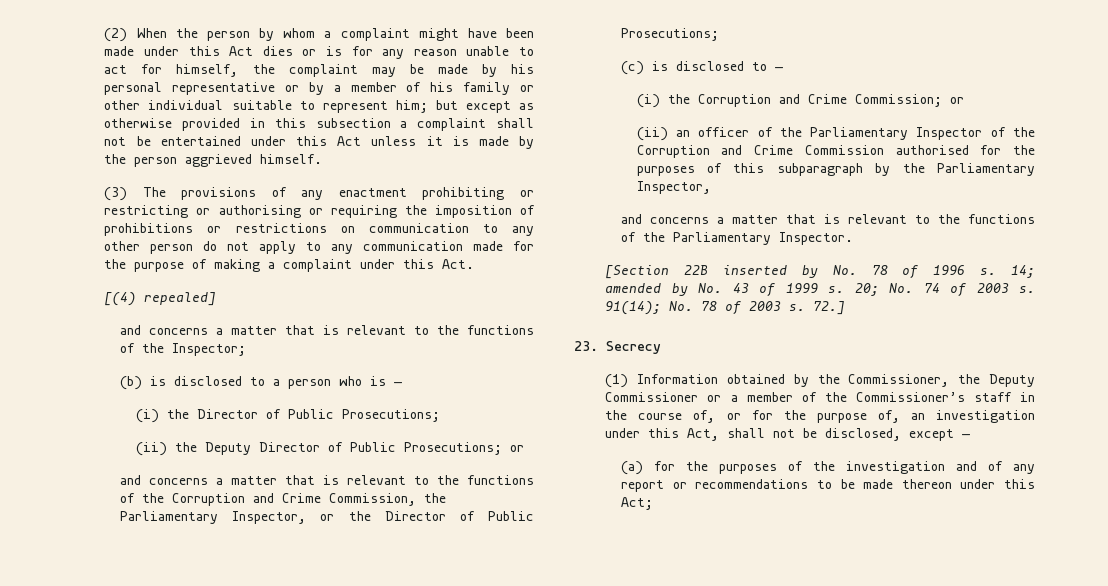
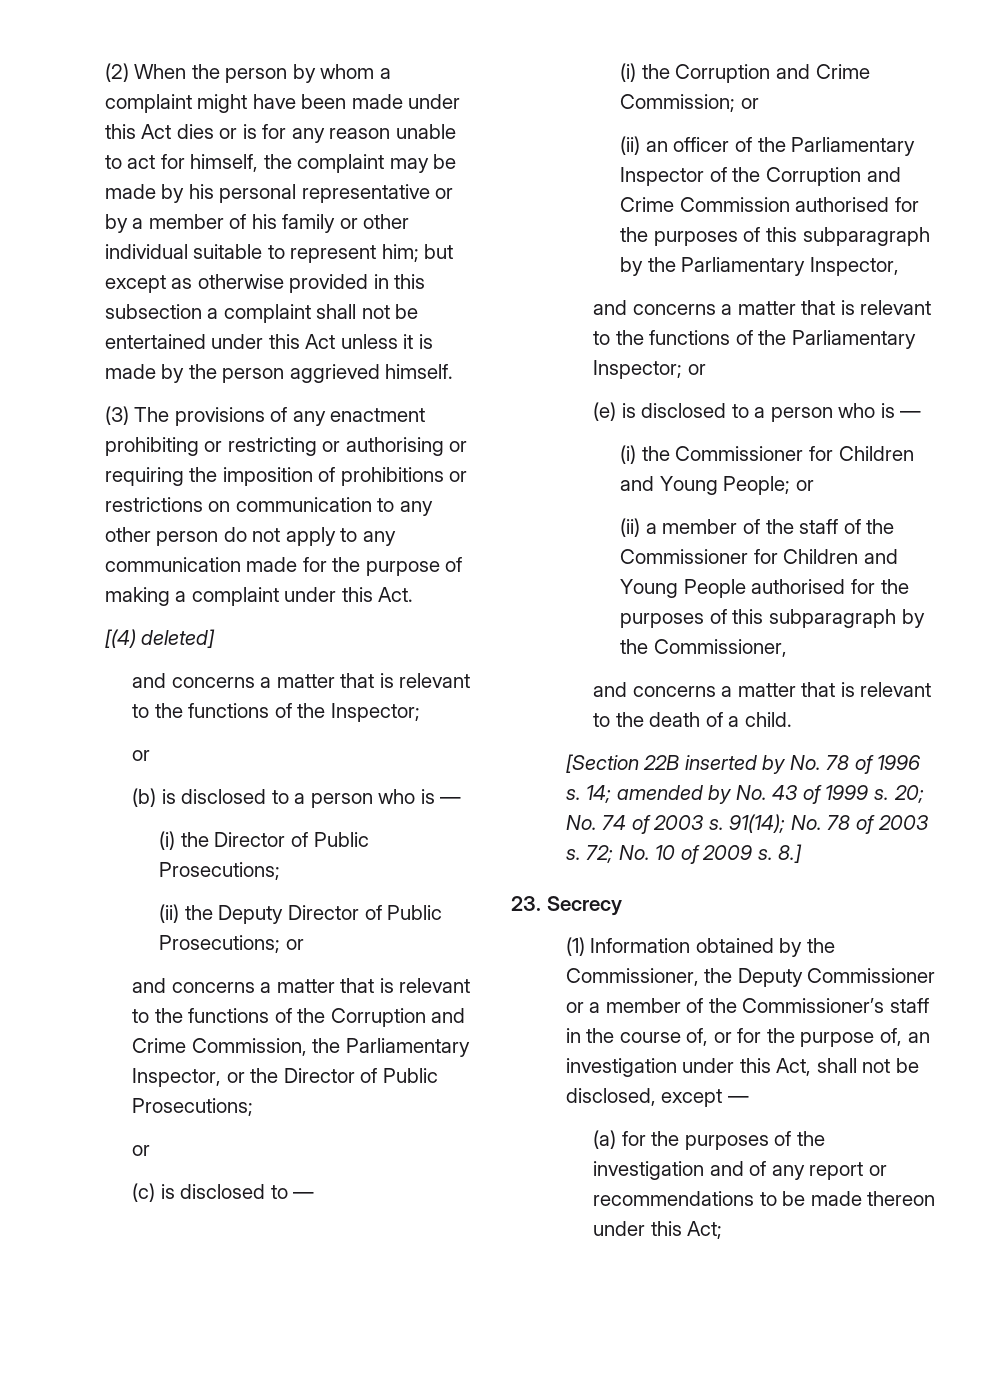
- [(4) repealed]
+ [(4) deleted]
  and concerns a matter that is relevant to the functions of the Inspector;
+ or
  and concerns a matter that is relevant to the functions of the Corruption and Crime Commission, the Parliamentary Inspector, or the Director of Public Prosecutions;
+ or
- and concerns a matter that is relevant to the functions of the Parliamentary Inspector.
+ and concerns a matter that is relevant to the functions of the Parliamentary Inspector; or
+ (e) is disclosed to a person who is —
+ (i) the Commissioner for Children and Young People; or
+ (ii) a member of the staff of the Commissioner for Children and Young People authorised for the purposes of this subparagraph by the Commissioner,
+ and concerns a matter that is relevant to the death of a child.
- 72.]
+ 72; No. 10 of 2009 s. 8.]

